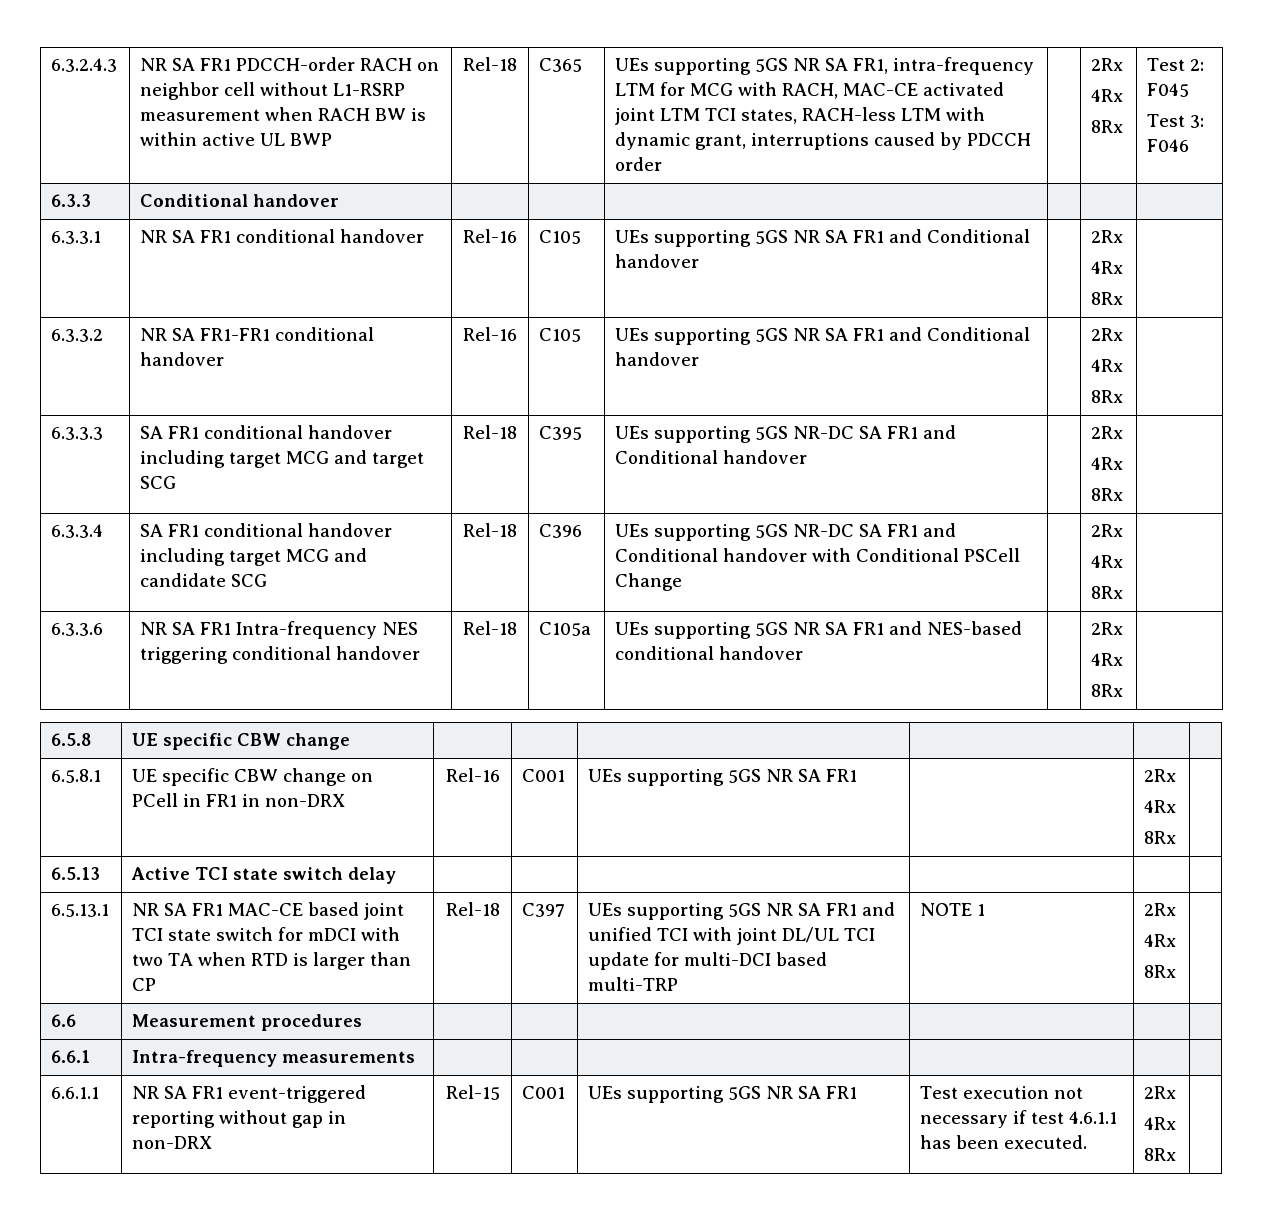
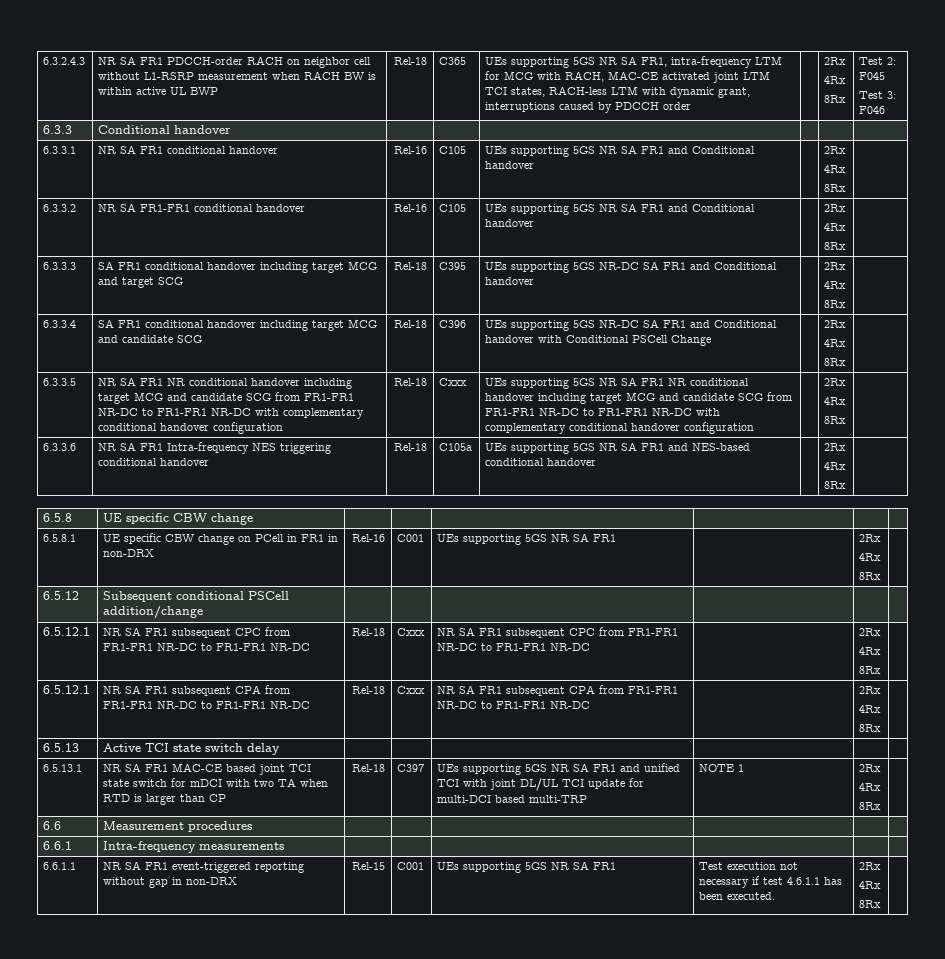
+ 6.3.3.5 | NR SA FR1 NR conditional handover including target MCG and candidate SCG from FR1-FR1 NR-DC to FR1-FR1 NR-DC with complementary conditional handover configuration | Rel-18 | Cxxx | UEs supporting 5GS NR SA FR1 NR conditional handover including target MCG and candidate SCG from FR1-FR1 NR-DC to FR1-FR1 NR-DC with complementary conditional handover configuration | | 2Rx
+ 4Rx
+ 8Rx
+ 6.5.12 | Subsequent conditional PSCell addition/change | | | | | |
+ 6.5.12.1 | NR SA FR1 subsequent CPC from FR1-FR1 NR-DC to FR1-FR1 NR-DC | Rel-18 | Cxxx | NR SA FR1 subsequent CPC from FR1-FR1 NR-DC to FR1-FR1 NR-DC | | 2Rx
+ 4Rx
+ 8Rx |
+ 6.5.12.1 | NR SA FR1 subsequent CPA from FR1-FR1 NR-DC to FR1-FR1 NR-DC | Rel-18 | Cxxx | NR SA FR1 subsequent CPA from FR1-FR1 NR-DC to FR1-FR1 NR-DC | | 2Rx
+ 4Rx
+ 8Rx |

